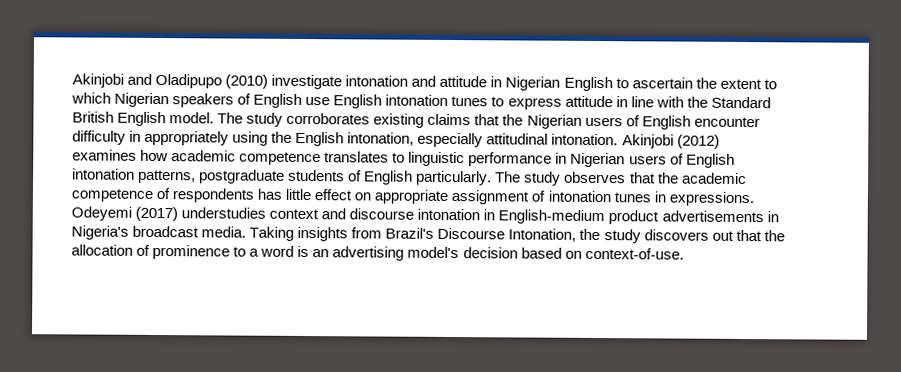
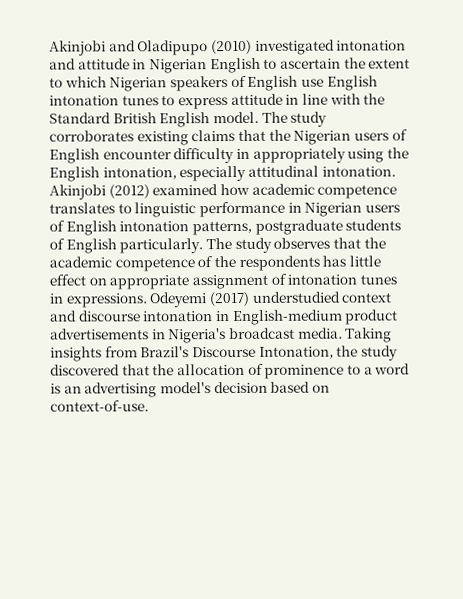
- Akinjobi and Oladipupo (2010) investigate intonation and attitude in Nigerian English to ascertain the extent to which Nigerian speakers of English use English intonation tunes to express attitude in line with the Standard British English model.
+ Akinjobi and Oladipupo (2010) investigated intonation and attitude in Nigerian English to ascertain the extent to which Nigerian speakers of English use English intonation tunes to express attitude in line with the Standard British English model.
- Akinjobi (2012) examines how academic competence translates to linguistic performance in Nigerian users of English intonation patterns, postgraduate students of English particularly.
+ Akinjobi (2012) examined how academic competence translates to linguistic performance in Nigerian users of English intonation patterns, postgraduate students of English particularly.
- The study observes that the academic competence of respondents has little effect on appropriate assignment of intonation tunes in expressions.
+ The study observes that the academic competence of the respondents has little effect on appropriate assignment of intonation tunes in expressions.
- Odeyemi (2017) understudies context and discourse intonation in English-medium product advertisements in Nigeria's broadcast media.
+ Odeyemi (2017) understudied context and discourse intonation in English-medium product advertisements in Nigeria's broadcast media.
- Taking insights from Brazil's Discourse Intonation, the study discovers out that the allocation of prominence to a word is an advertising model's decision based on context-of-use.
+ Taking insights from Brazil's Discourse Intonation, the study discovered that the allocation of prominence to a word is an advertising model's decision based on context-of-use.

